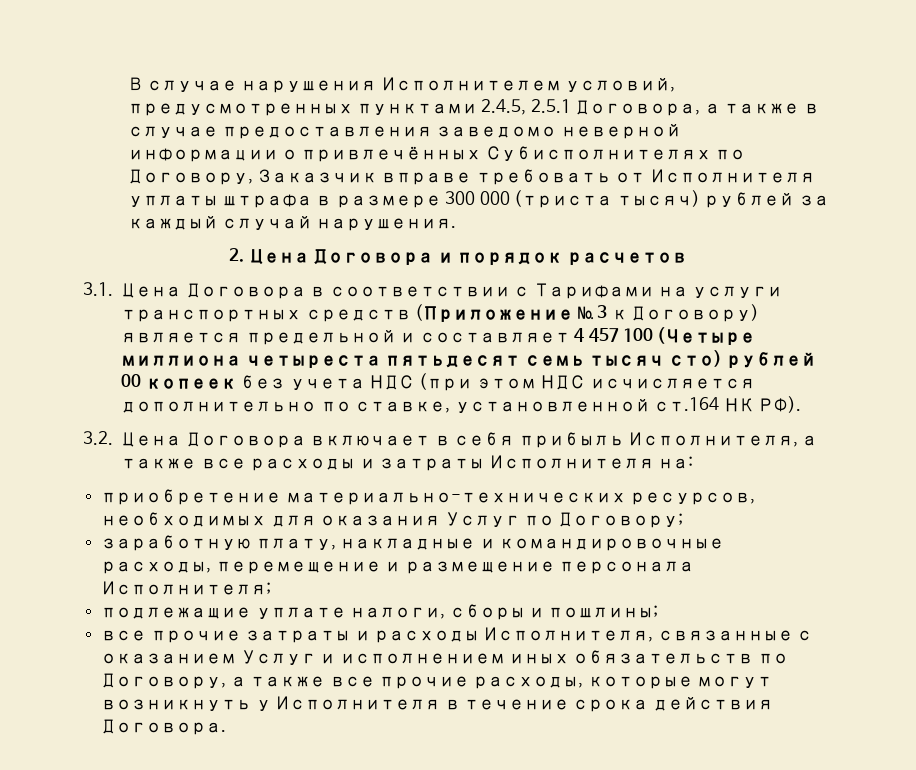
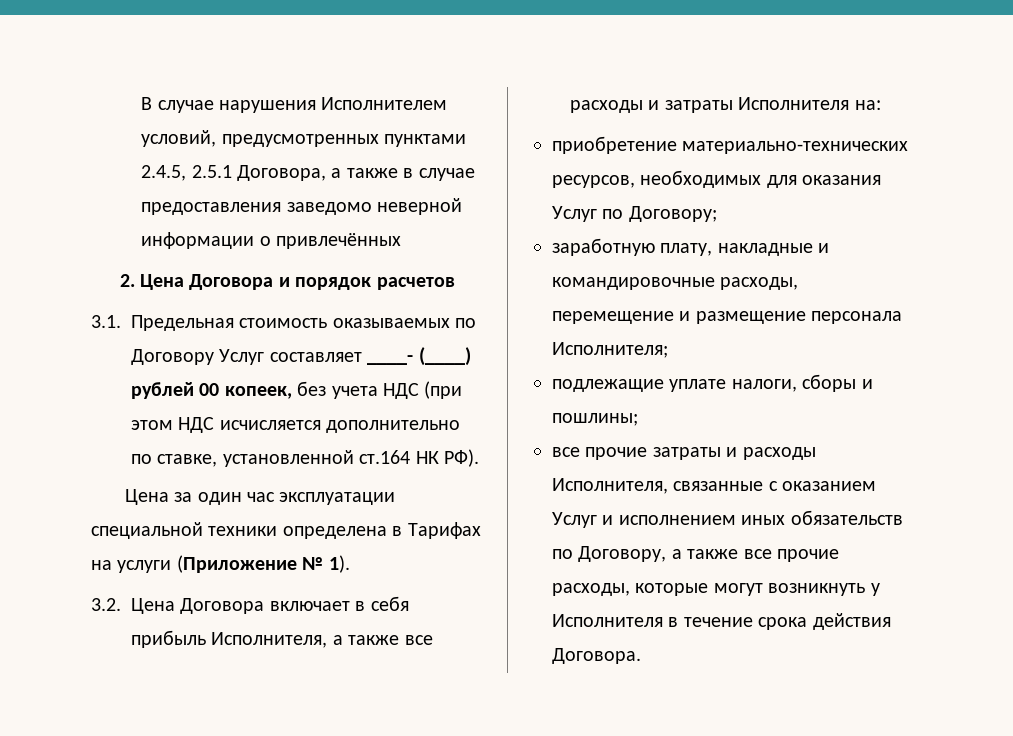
- В случае нарушения Исполнителем условий, предусмотренных пунктами 2.4.5, 2.5.1 Договора, а также в случае предоставления заведомо неверной информации о привлечённых Субисполнителях по Договору, Заказчик вправе требовать от Исполнителя уплаты штрафа в размере 300 000 (триста тысяч) рублей за каждый случай нарушения.
+ В случае нарушения Исполнителем условий, предусмотренных пунктами 2.4.5, 2.5.1 Договора, а также в случае предоставления заведомо неверной информации о привлечённых
- 3.1. Цена Договора в соответствии с Тарифами на услуги транспортных средств (Приложение № 3 к Договору) является предельной и составляет 4 457 100 (Четыре миллиона четыреста пятьдесят семь тысяч сто) рублей 00 копеек без учета НДС (при этом НДС исчисляется дополнительно по ставке, установленной ст.164 НК РФ).
+ 3.1. Предельная стоимость оказываемых по Договору Услуг составляет ____- (____) рублей 00 копеек, без учета НДС (при этом НДС исчисляется дополнительно по ставке, установленной ст.164 НК РФ).
+ Цена за один час эксплуатации специальной техники определена в Тарифах на услуги (Приложение № 1).

